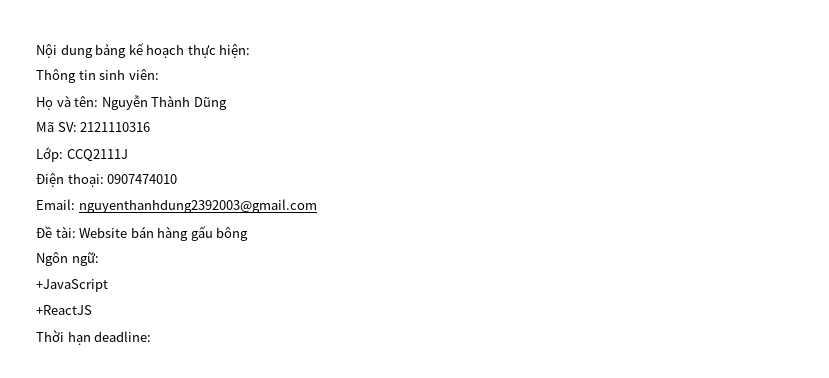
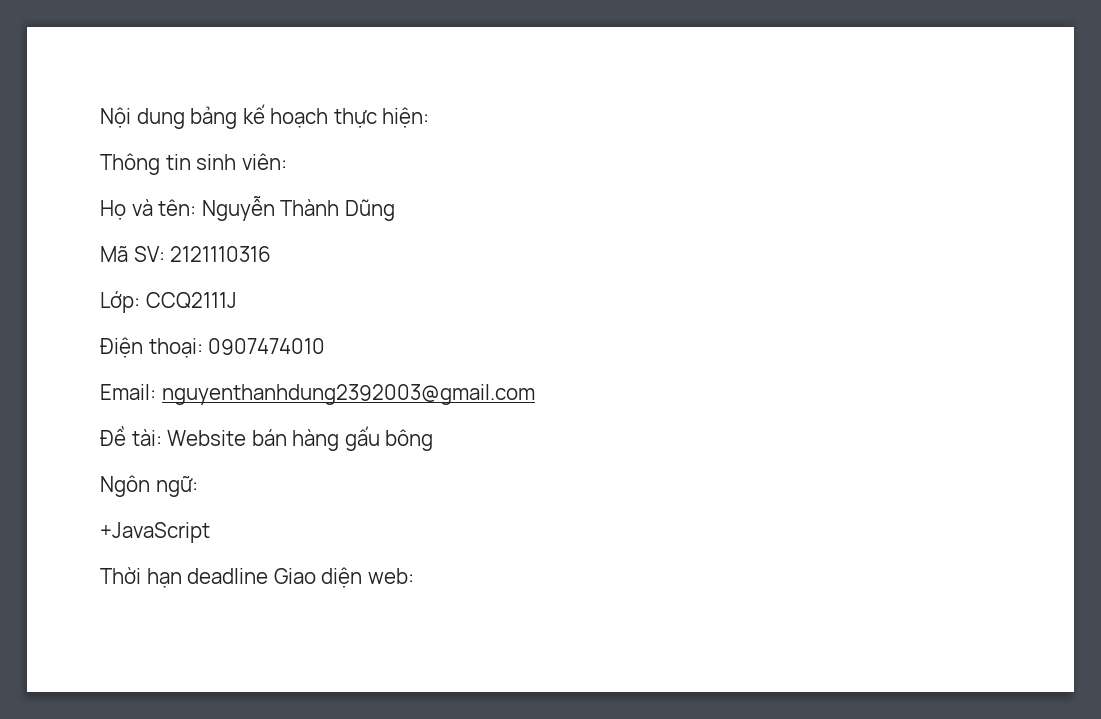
- +ReactJS
- Thời hạn deadline:
+ Thời hạn deadline Giao diện web:

